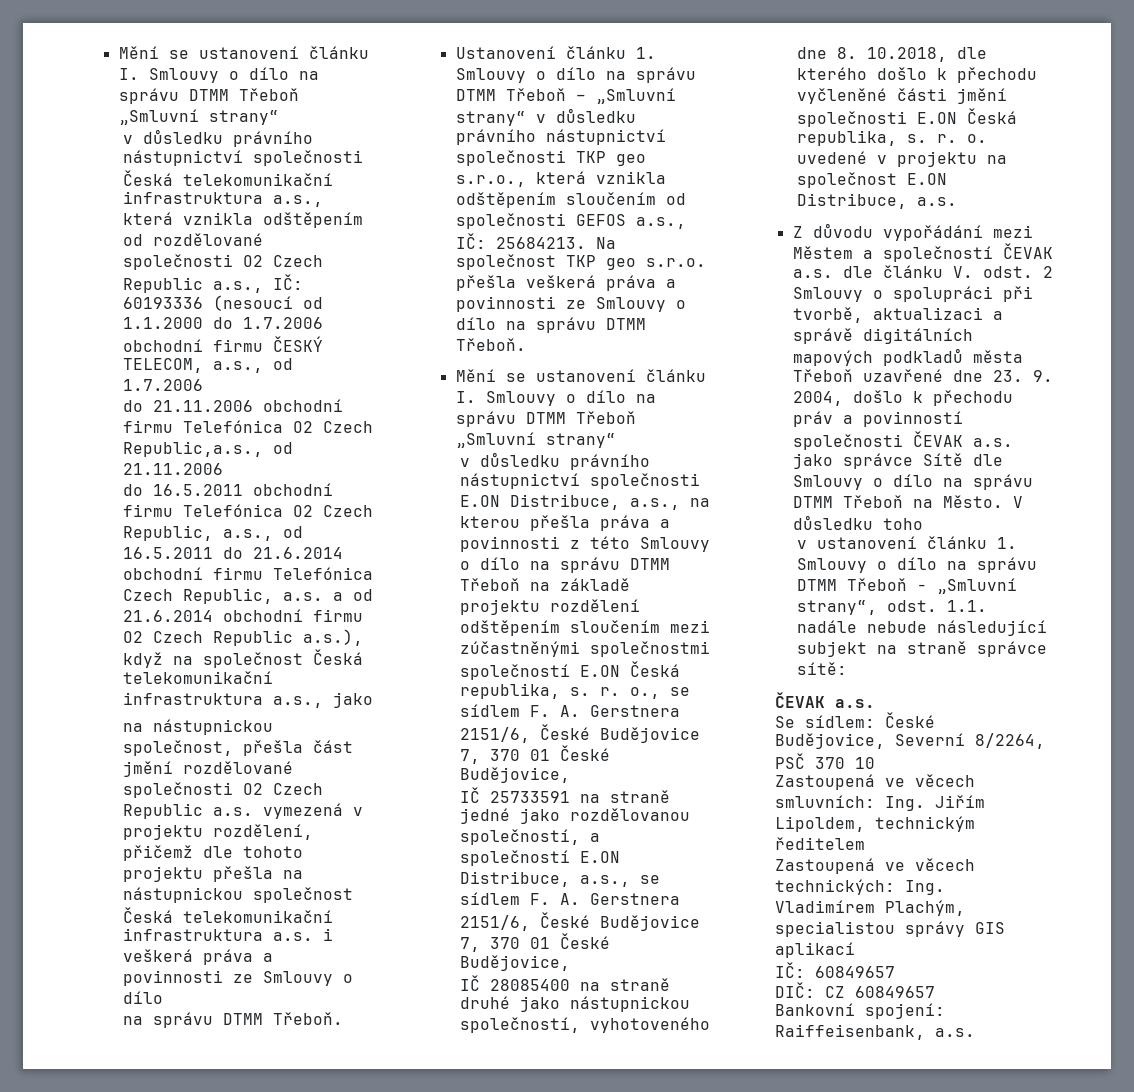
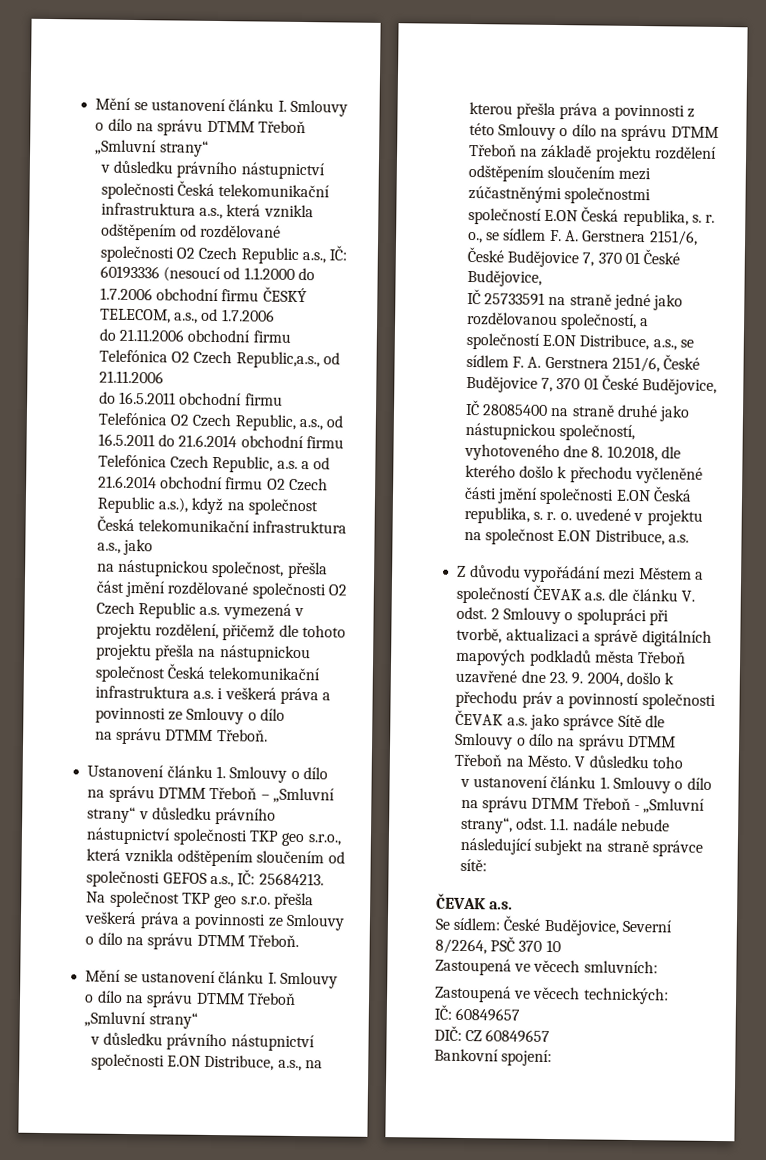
- Zastoupená ve věcech smluvních: Ing. Jiřím Lipoldem, technickým ředitelem
+ Zastoupená ve věcech smluvních:
- Zastoupená ve věcech technických: Ing. Vladimírem Plachým, specialistou správy GIS aplikací
+ Zastoupená ve věcech technických:
- Bankovní spojení: Raiffeisenbank, a.s.
+ Bankovní spojení:

